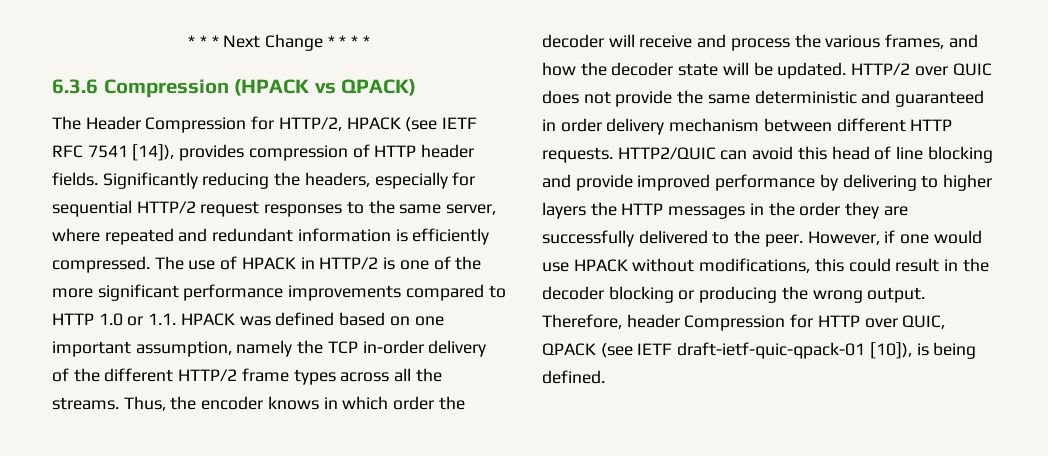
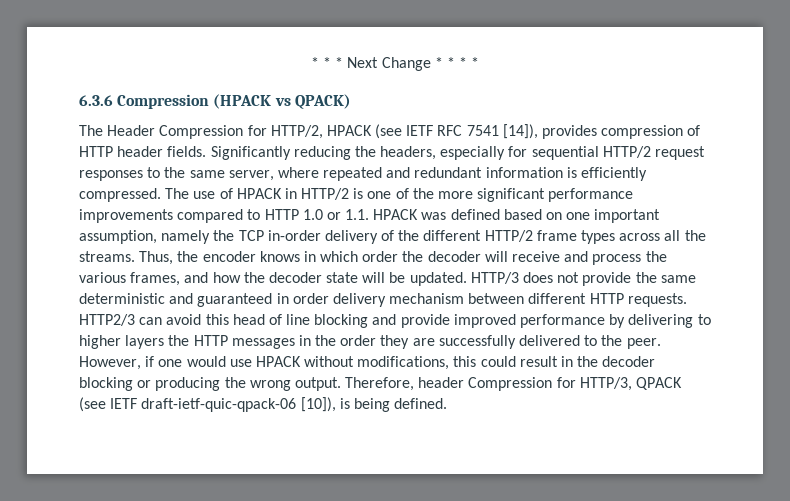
- HTTP/2 over QUIC does not provide the same deterministic and guaranteed in order delivery mechanism between different HTTP requests.
+ HTTP/3 does not provide the same deterministic and guaranteed in order delivery mechanism between different HTTP requests.
- HTTP2/QUIC can avoid this head of line blocking and provide improved performance by delivering to higher layers the HTTP messages in the order they are successfully delivered to the peer.
+ HTTP2/3 can avoid this head of line blocking and provide improved performance by delivering to higher layers the HTTP messages in the order they are successfully delivered to the peer.
- Therefore, header Compression for HTTP over QUIC, QPACK (see IETF draft-ietf-quic-qpack-01 [10]), is being defined.
+ Therefore, header Compression for HTTP/3, QPACK (see IETF draft-ietf-quic-qpack-06 [10]), is being defined.

